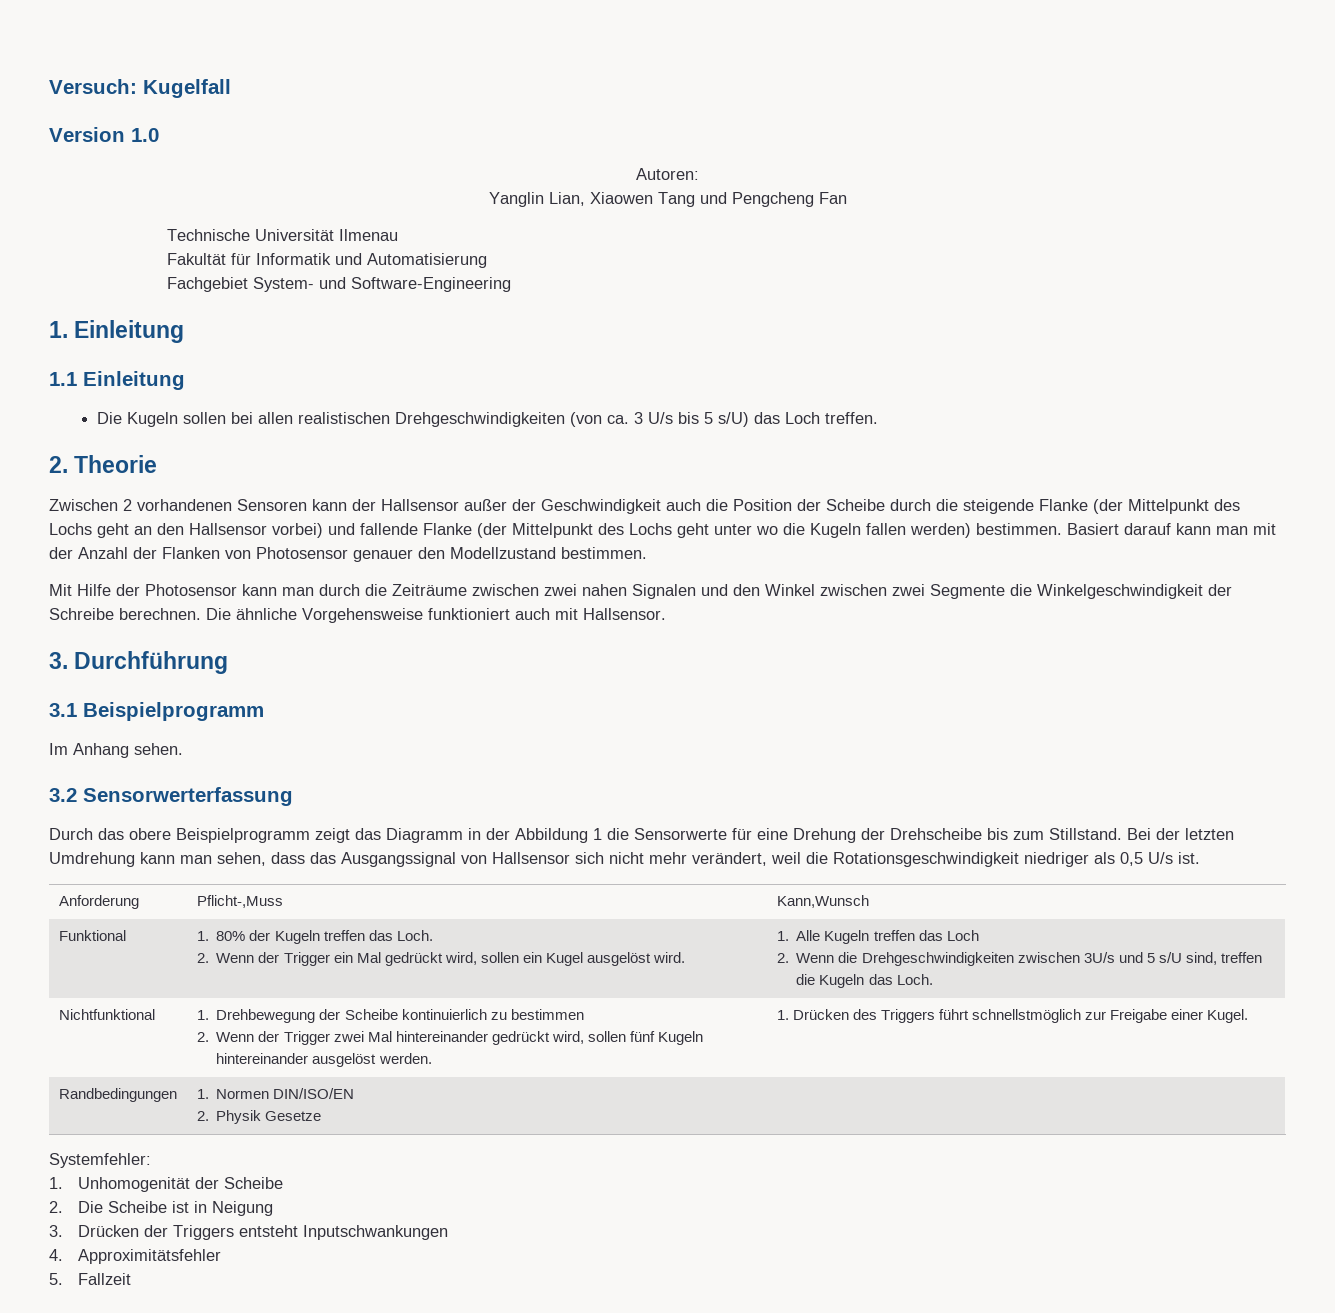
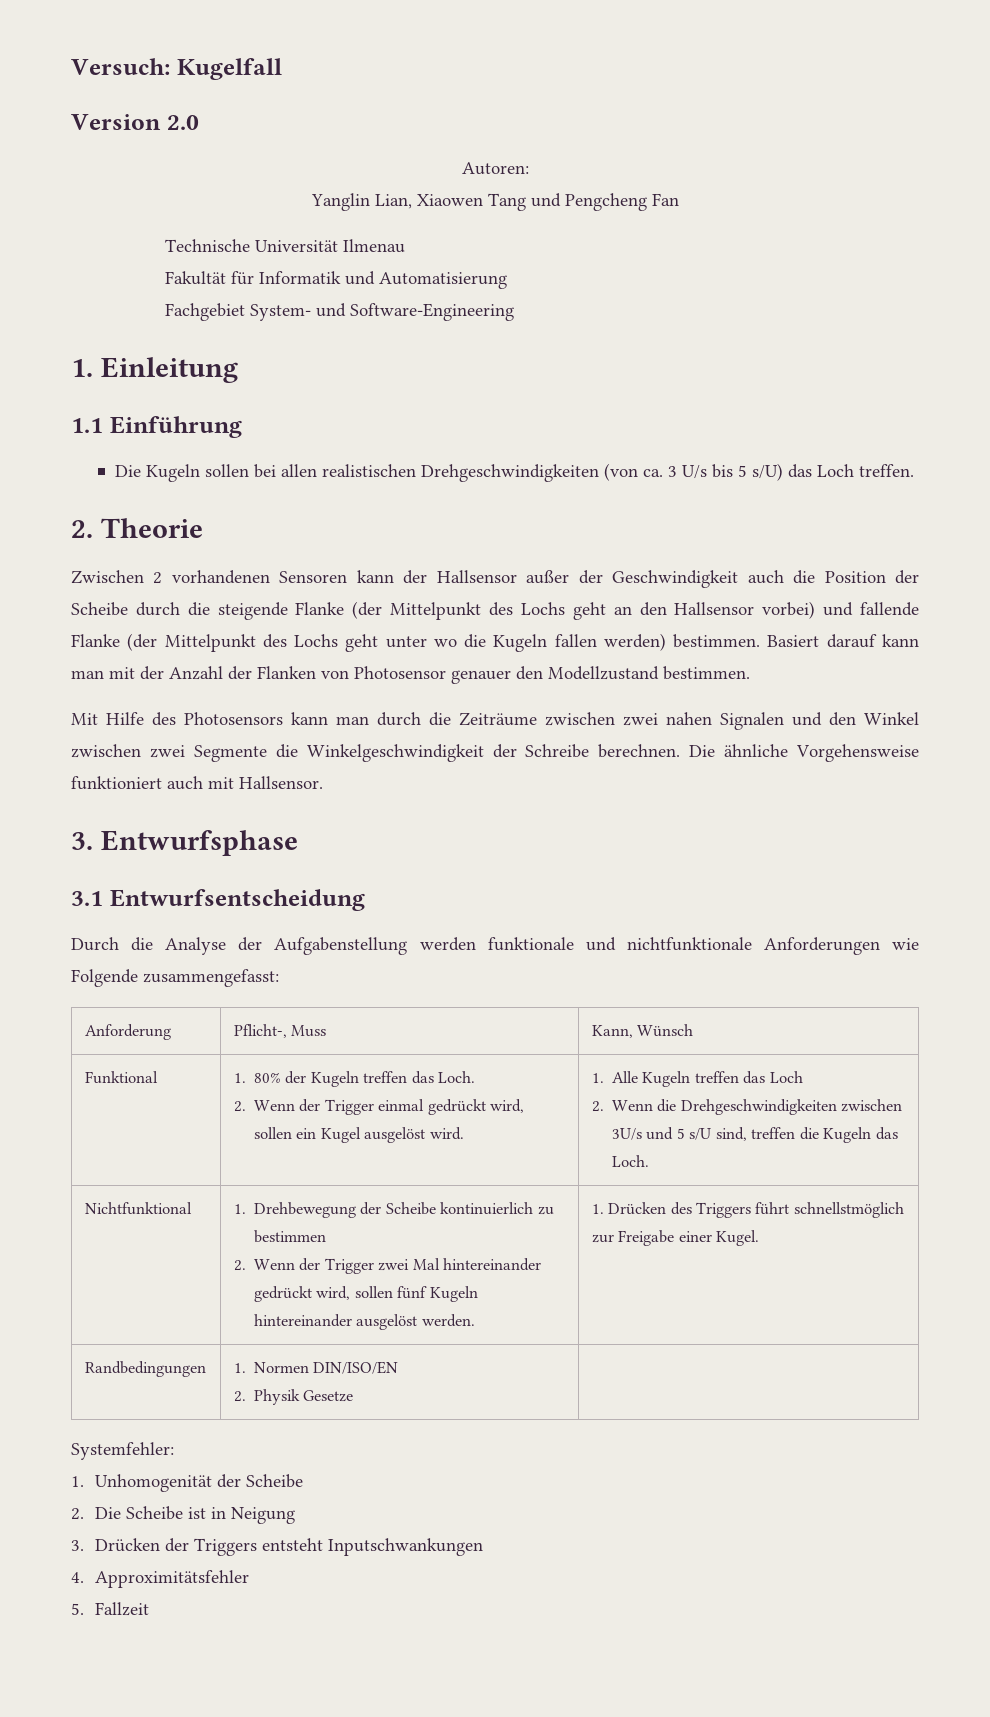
- Version 1.0
+ Version 2.0
- 1.1 Einleitung
+ 1.1 Einführung
- Mit Hilfe der Photosensor kann man durch die Zeiträume zwischen zwei nahen Signalen und den Winkel zwischen zwei Segmente die Winkelgeschwindigkeit der Schreibe berechnen.
+ Mit Hilfe des Photosensors kann man durch die Zeiträume zwischen zwei nahen Signalen und den Winkel zwischen zwei Segmente die Winkelgeschwindigkeit der Schreibe berechnen.
- 3. Durchführung
+ 3. Entwurfsphase
- 3.1 Beispielprogramm
- Im Anhang sehen.
- 3.2 Sensorwerterfassung
- Durch das obere Beispielprogramm zeigt das Diagramm in der Abbildung 1 die Sensorwerte für eine Drehung der Drehscheibe bis zum Stillstand. Bei der letzten Umdrehung kann man sehen, dass das Ausgangssignal von Hallsensor sich nicht mehr verändert, weil die Rotationsgeschwindigkeit niedriger als 0,5 U/s ist.
- Anforderung | Pflicht-,Muss | Kann,Wunsch
+ 3.1 Entwurfsentscheidung
+ Durch die Analyse der Aufgabenstellung werden funktionale und nichtfunktionale Anforderungen wie Folgende zusammengefasst:
+ Anforderung | Pflicht-, Muss | Kann, Wünsch
- 2. Wenn der Trigger ein Mal gedrückt wird, sollen ein Kugel ausgelöst wird.
+ 2. Wenn der Trigger einmal gedrückt wird, sollen ein Kugel ausgelöst wird.

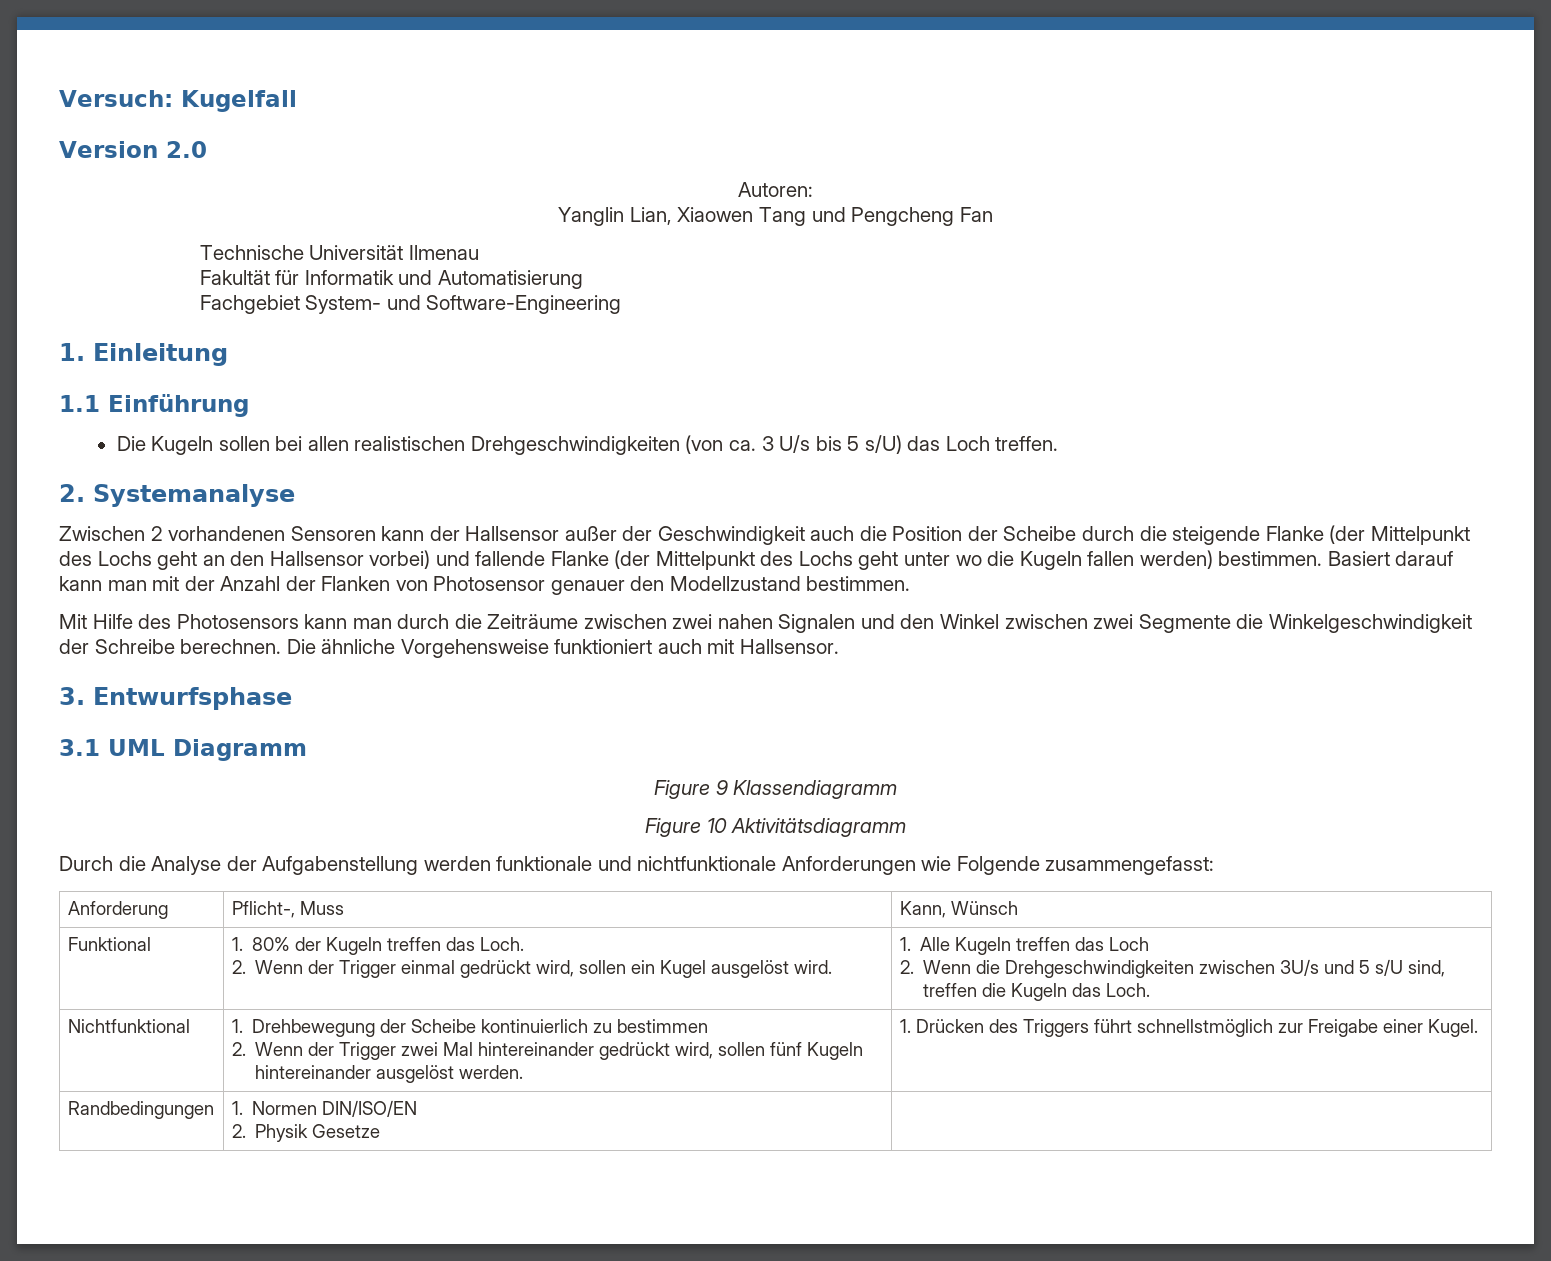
- 2. Theorie
+ 2. Systemanalyse
- 3.1 Entwurfsentscheidung
+ 3.1 UML Diagramm
+ Figure 9 Klassendiagramm
+ Figure 10 Aktivitätsdiagramm
- Systemfehler:
- 1. Unhomogenität der Scheibe
- 2. Die Scheibe ist in Neigung
- 3. Drücken der Triggers entsteht Inputschwankungen
- 4. Approximitätsfehler
- 5. Fallzeit

